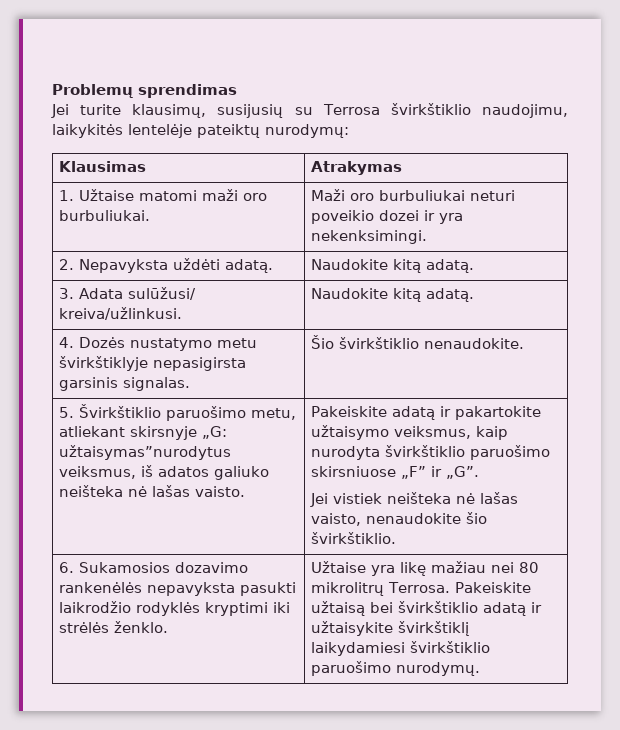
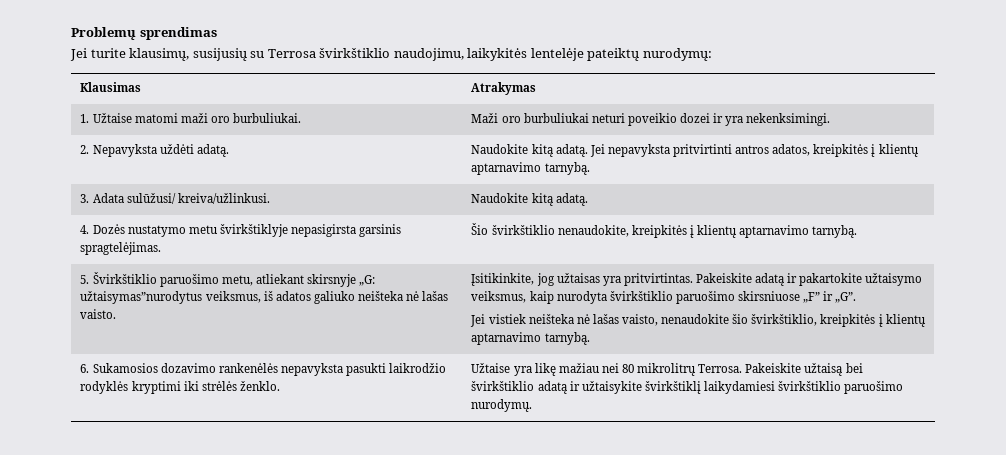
- 2. Nepavyksta uždėti adatą. | Naudokite kitą adatą.
+ 2. Nepavyksta uždėti adatą. | Naudokite kitą adatą. Jei nepavyksta pritvirtinti antros adatos, kreipkitės į klientų aptarnavimo tarnybą.
- 4. Dozės nustatymo metu švirkštiklyje nepasigirsta garsinis signalas. | Šio švirkštiklio nenaudokite.
+ 4. Dozės nustatymo metu švirkštiklyje nepasigirsta garsinis spragtelėjimas. | Šio švirkštiklio nenaudokite, kreipkitės į klientų aptarnavimo tarnybą.
+ Įsitikinkite, jog užtaisas yra pritvirtintas.
- Jei vistiek neišteka nė lašas vaisto, nenaudokite šio švirkštiklio.
+ Jei vistiek neišteka nė lašas vaisto, nenaudokite šio švirkštiklio, kreipkitės į klientų aptarnavimo tarnybą.

